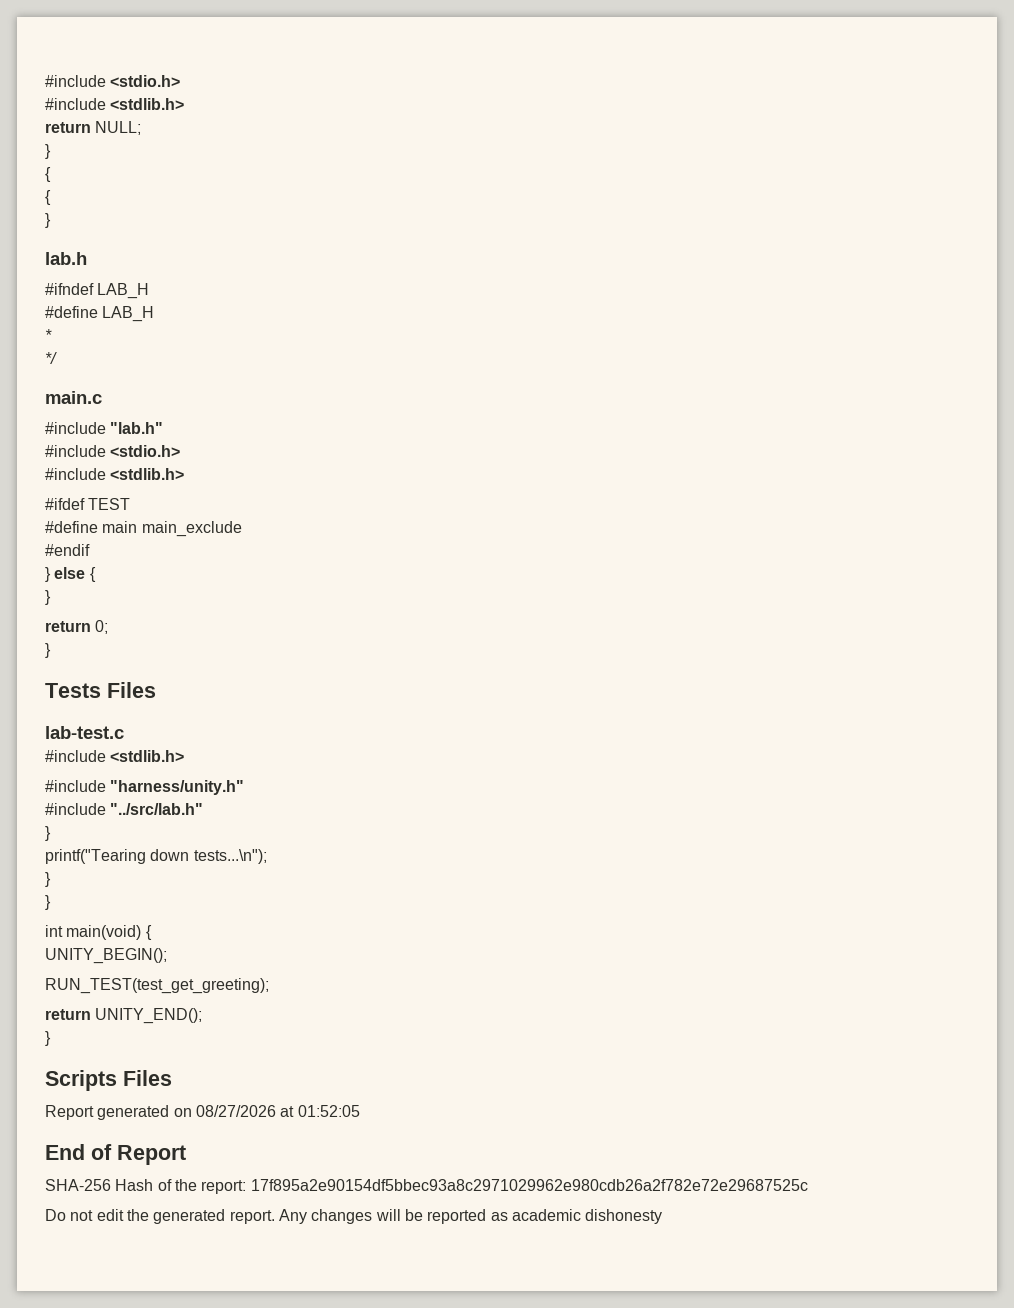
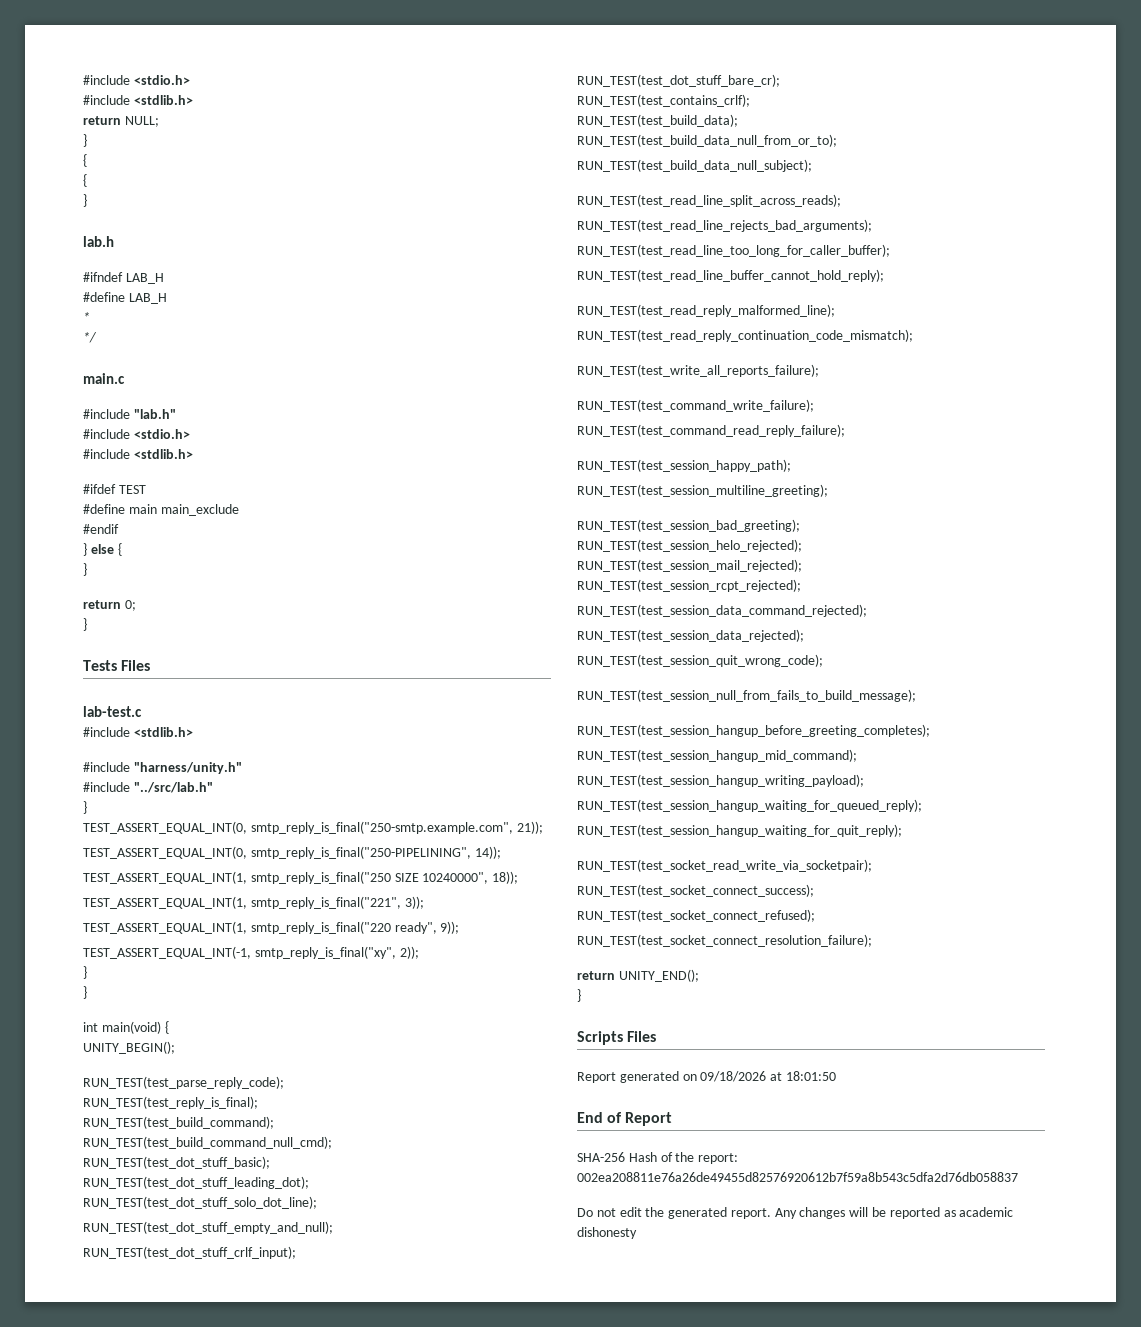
- printf("Tearing down tests...\n");
+ TEST_ASSERT_EQUAL_INT(0, smtp_reply_is_final("250-smtp.example.com", 21));
+ TEST_ASSERT_EQUAL_INT(0, smtp_reply_is_final("250-PIPELINING", 14));
+ TEST_ASSERT_EQUAL_INT(1, smtp_reply_is_final("250 SIZE 10240000", 18));
+ TEST_ASSERT_EQUAL_INT(1, smtp_reply_is_final("221", 3));
+ TEST_ASSERT_EQUAL_INT(1, smtp_reply_is_final("220 ready", 9));
+ TEST_ASSERT_EQUAL_INT(-1, smtp_reply_is_final("xy", 2));
- RUN_TEST(test_get_greeting);
+ RUN_TEST(test_parse_reply_code);
+ RUN_TEST(test_reply_is_final);
+ RUN_TEST(test_build_command);
+ RUN_TEST(test_build_command_null_cmd);
+ RUN_TEST(test_dot_stuff_basic);
+ RUN_TEST(test_dot_stuff_leading_dot);
+ RUN_TEST(test_dot_stuff_solo_dot_line);
+ RUN_TEST(test_dot_stuff_empty_and_null);
+ RUN_TEST(test_dot_stuff_crlf_input);
+ RUN_TEST(test_dot_stuff_bare_cr);
+ RUN_TEST(test_contains_crlf);
+ RUN_TEST(test_build_data);
+ RUN_TEST(test_build_data_null_from_or_to);
+ RUN_TEST(test_build_data_null_subject);
+ RUN_TEST(test_read_line_split_across_reads);
+ RUN_TEST(test_read_line_rejects_bad_arguments);
+ RUN_TEST(test_read_line_too_long_for_caller_buffer);
+ RUN_TEST(test_read_line_buffer_cannot_hold_reply);
+ RUN_TEST(test_read_reply_malformed_line);
+ RUN_TEST(test_read_reply_continuation_code_mismatch);
+ RUN_TEST(test_write_all_reports_failure);
+ RUN_TEST(test_command_write_failure);
+ RUN_TEST(test_command_read_reply_failure);
+ RUN_TEST(test_session_happy_path);
+ RUN_TEST(test_session_multiline_greeting);
+ RUN_TEST(test_session_bad_greeting);
+ RUN_TEST(test_session_helo_rejected);
+ RUN_TEST(test_session_mail_rejected);
+ RUN_TEST(test_session_rcpt_rejected);
+ RUN_TEST(test_session_data_command_rejected);
+ RUN_TEST(test_session_data_rejected);
+ RUN_TEST(test_session_quit_wrong_code);
+ RUN_TEST(test_session_null_from_fails_to_build_message);
+ RUN_TEST(test_session_hangup_before_greeting_completes);
+ RUN_TEST(test_session_hangup_mid_command);
+ RUN_TEST(test_session_hangup_writing_payload);
+ RUN_TEST(test_session_hangup_waiting_for_queued_reply);
+ RUN_TEST(test_session_hangup_waiting_for_quit_reply);
+ RUN_TEST(test_socket_read_write_via_socketpair);
+ RUN_TEST(test_socket_connect_success);
+ RUN_TEST(test_socket_connect_refused);
+ RUN_TEST(test_socket_connect_resolution_failure);
- Report generated on 08/27/2026 at 01:52:05
+ Report generated on 09/18/2026 at 18:01:50
- SHA-256 Hash of the report: 17f895a2e90154df5bbec93a8c2971029962e980cdb26a2f782e72e29687525c
+ SHA-256 Hash of the report: 002ea208811e76a26de49455d82576920612b7f59a8b543c5dfa2d76db058837

